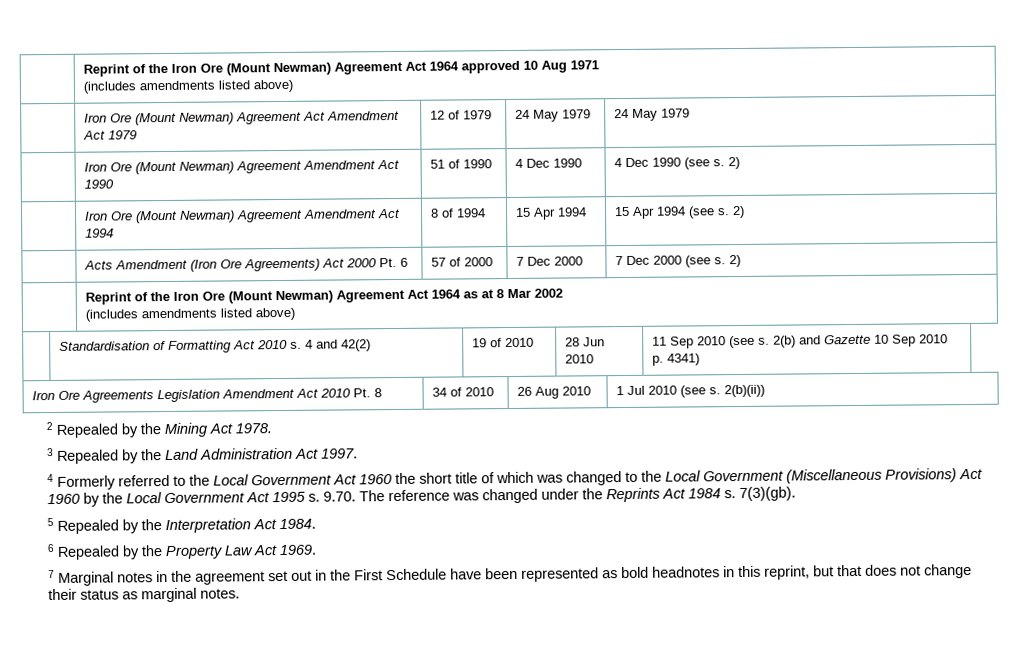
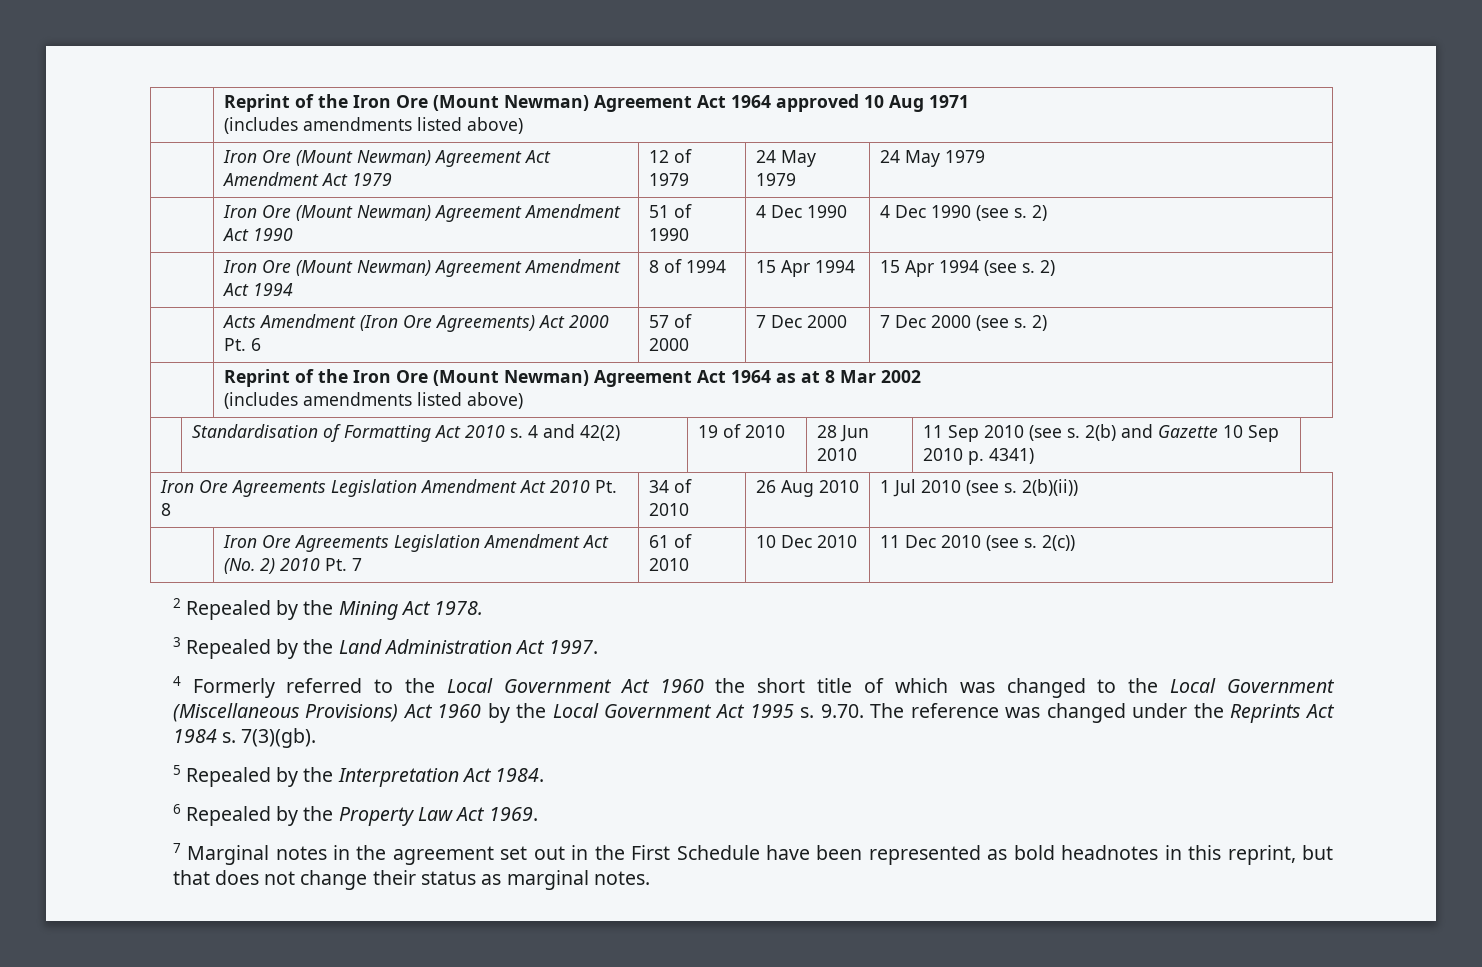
+ | Iron Ore Agreements Legislation Amendment Act (No. 2) 2010 Pt. 7 | 61 of 2010 | 10 Dec 2010 | 11 Dec 2010 (see s. 2(c))

